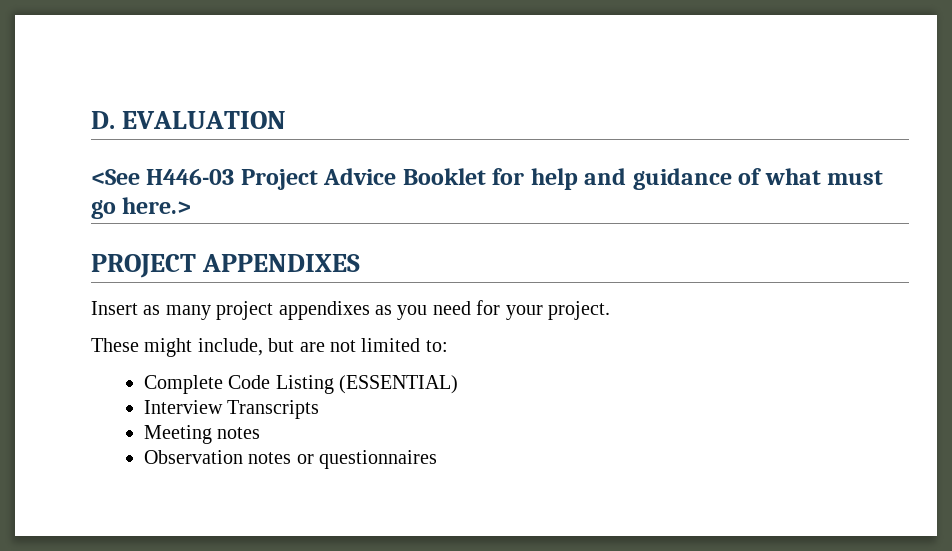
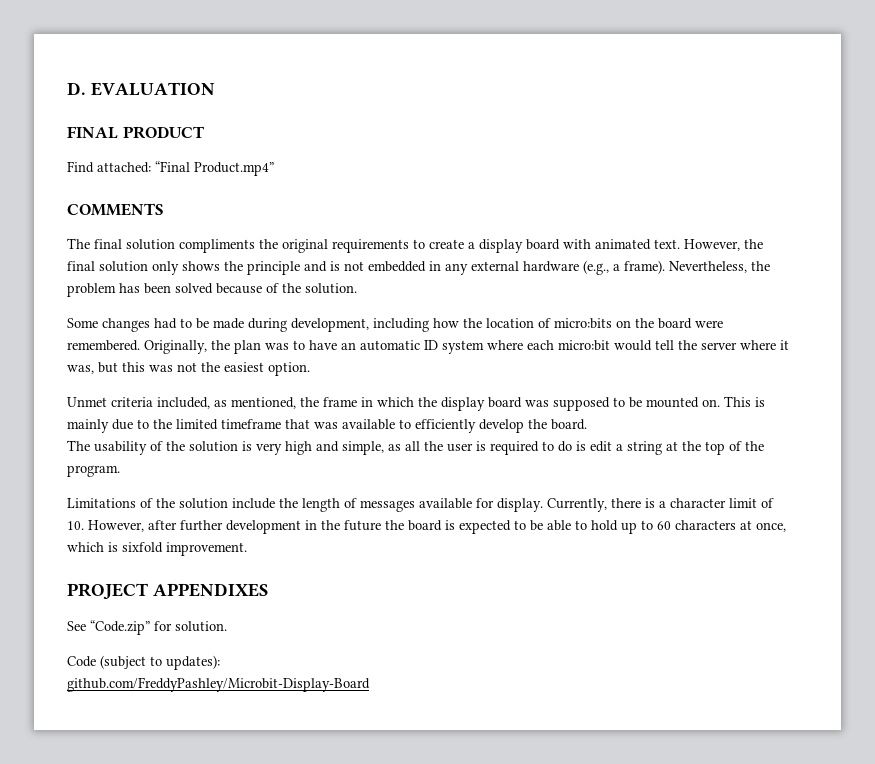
- <See H446-03 Project Advice Booklet for help and guidance of what must go here.>
+ FINAL PRODUCT
+ Find attached: “Final Product.mp4”
+ COMMENTS
+ The final solution compliments the original requirements to create a display board with animated text. However, the final solution only shows the principle and is not embedded in any external hardware (e.g., a frame). Nevertheless, the problem has been solved because of the solution.
+ Some changes had to be made during development, including how the location of micro:bits on the board were remembered. Originally, the plan was to have an automatic ID system where each micro:bit would tell the server where it was, but this was not the easiest option.
+ Unmet criteria included, as mentioned, the frame in which the display board was supposed to be mounted on. This is mainly due to the limited timeframe that was available to efficiently develop the board.
+ The usability of the solution is very high and simple, as all the user is required to do is edit a string at the top of the program.
+ Limitations of the solution include the length of messages available for display. Currently, there is a character limit of 10. However, after further development in the future the board is expected to be able to hold up to 60 characters at once, which is sixfold improvement.
  PROJECT APPENDIXES
- Insert as many project appendixes as you need for your project.
- These might include, but are not limited to:
- Complete Code Listing (ESSENTIAL)
- Interview Transcripts
- Meeting notes
- Observation notes or questionnaires
+ See “Code.zip” for solution.
+ Code (subject to updates):
+ github.com/FreddyPashley/Microbit-Display-Board

